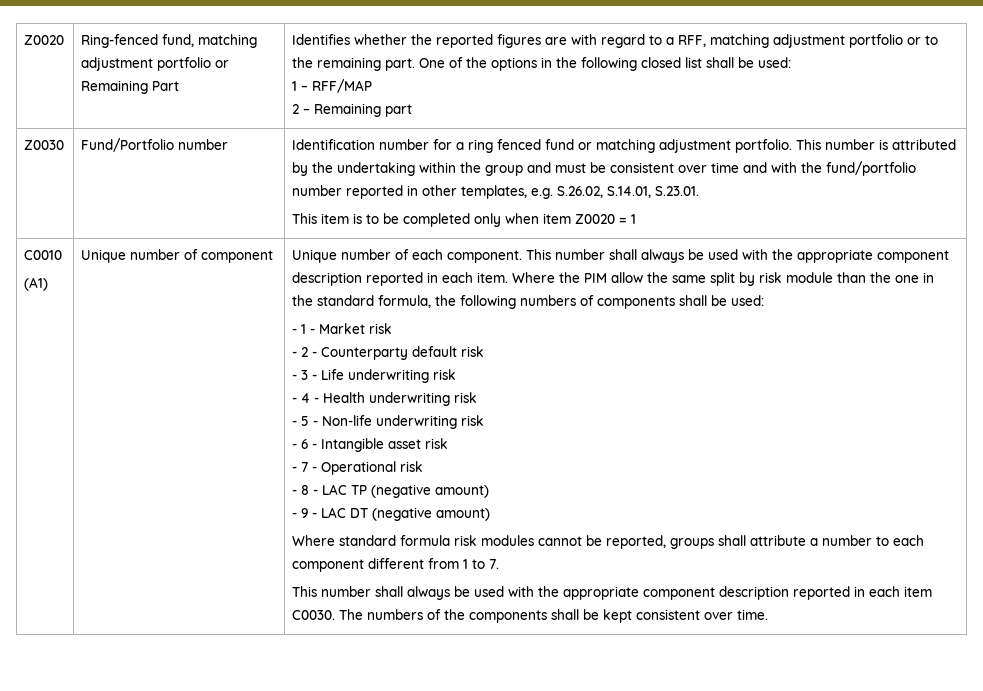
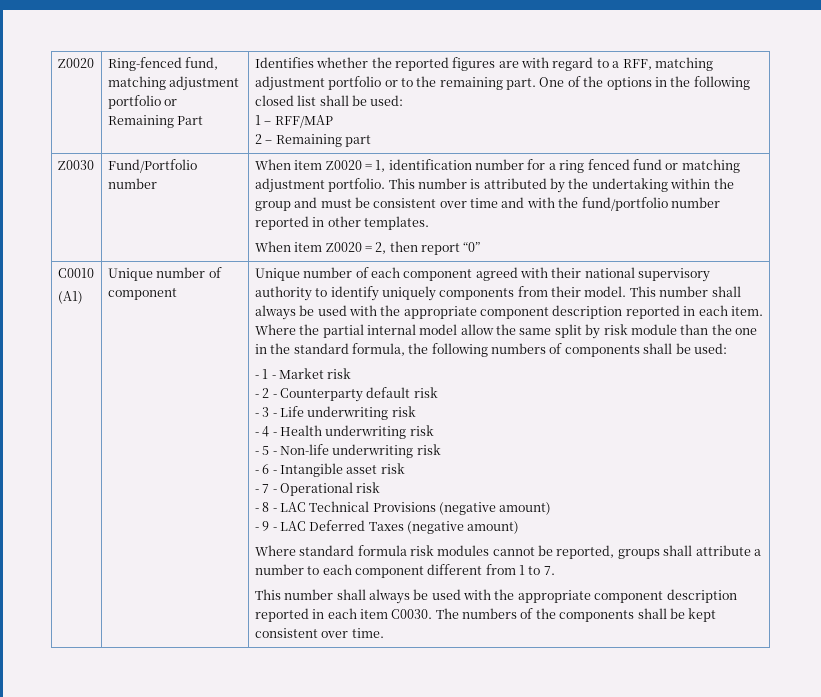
- Identification number for a ring fenced fund or matching adjustment portfolio.
+ When item Z0020 = 1, identification number for a ring fenced fund or matching adjustment portfolio.
- This number is attributed by the undertaking within the group and must be consistent over time and with the fund/portfolio number reported in other templates, e.g. S.26.02, S.14.01, S.23.01.
- This item is to be completed only when item Z0020 = 1
+ This number is attributed by the undertaking within the group and must be consistent over time and with the fund/portfolio number reported in other templates.
+ When item Z0020 = 2, then report “0”
- Unique number of each component.
+ Unique number of each component agreed with their national supervisory authority to identify uniquely components from their model.
- Where the PIM allow the same split by risk module than the one in the standard formula, the following numbers of components shall be used:
+ Where the partial internal model allow the same split by risk module than the one in the standard formula, the following numbers of components shall be used:
- - 8 - LAC TP (negative amount)
+ - 8 - LAC Technical Provisions (negative amount)
- - 9 - LAC DT (negative amount)
+ - 9 - LAC Deferred Taxes (negative amount)

